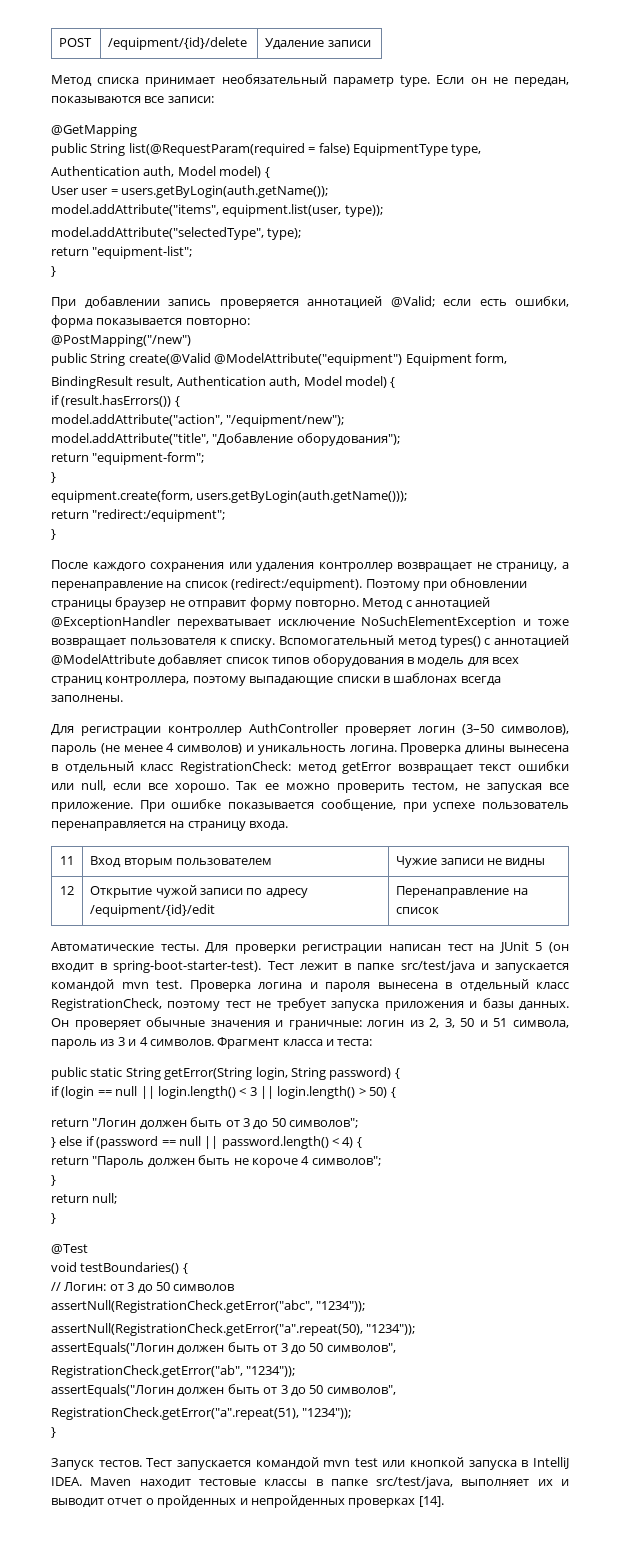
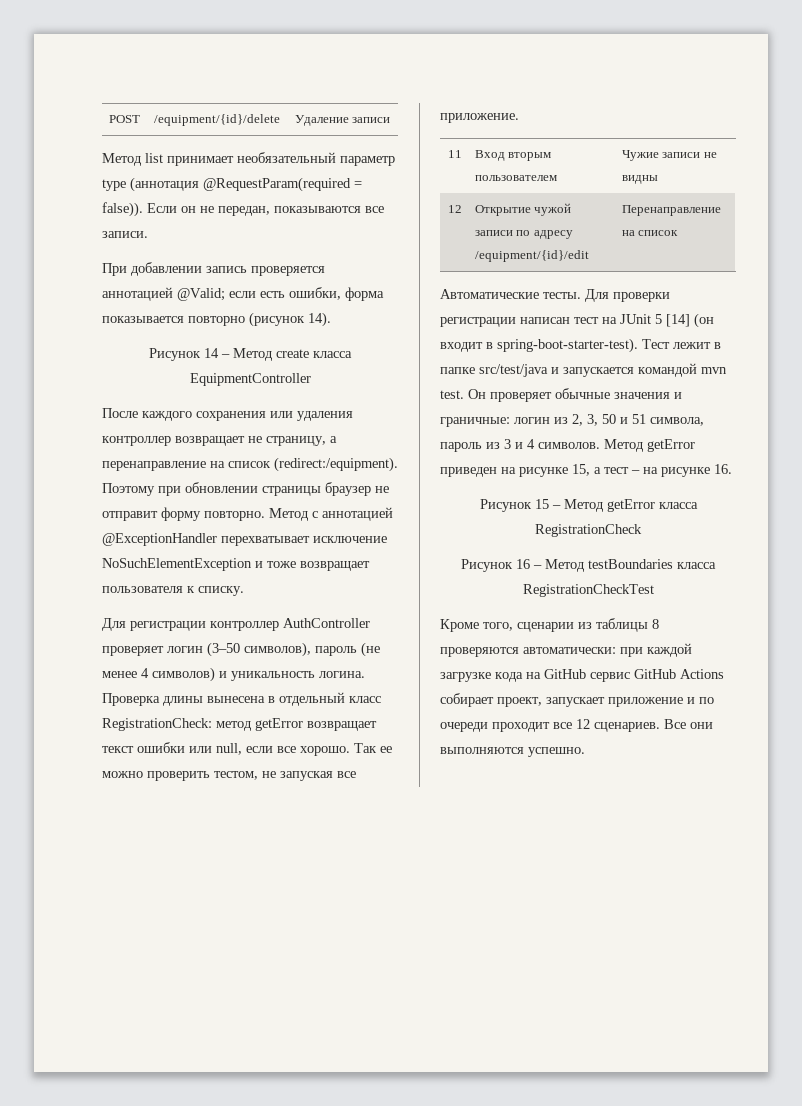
- Метод списка принимает необязательный параметр type.
+ Метод list принимает необязательный параметр type (аннотация @RequestParam(required = false)).
- Если он не передан, показываются все записи:
- @GetMapping
- public String list(@RequestParam(required = false) EquipmentType type,
- Authentication auth, Model model) {
- User user = users.getByLogin(auth.getName());
- model.addAttribute("items", equipment.list(user, type));
- model.addAttribute("selectedType", type);
- return "equipment-list";
- }
+ Если он не передан, показываются все записи.
- При добавлении запись проверяется аннотацией @Valid; если есть ошибки, форма показывается повторно:
- @PostMapping("/new")
- public String create(@Valid @ModelAttribute("equipment") Equipment form,
- BindingResult result, Authentication auth, Model model) {
- if (result.hasErrors()) {
- model.addAttribute("action", "/equipment/new");
- model.addAttribute("title", "Добавление оборудования");
- return "equipment-form";
- }
- equipment.create(form, users.getByLogin(auth.getName()));
- return "redirect:/equipment";
- }
+ При добавлении запись проверяется аннотацией @Valid; если есть ошибки, форма показывается повторно (рисунок 14).
+ Рисунок 14 – Метод create класса EquipmentController
- Вспомогательный метод types() с аннотацией @ModelAttribute добавляет список типов оборудования в модель для всех страниц контроллера, поэтому выпадающие списки в шаблонах всегда заполнены.
- При ошибке показывается сообщение, при успехе пользователь перенаправляется на страницу входа.
- Для проверки регистрации написан тест на JUnit 5 (он входит в spring-boot-starter-test).
+ Для проверки регистрации написан тест на JUnit 5 [14] (он входит в spring-boot-starter-test).
- Проверка логина и пароля вынесена в отдельный класс RegistrationCheck, поэтому тест не требует запуска приложения и базы данных.
- Фрагмент класса и теста:
- public static String getError(String login, String password) {
- if (login == null || login.length() < 3 || login.length() > 50) {
- return "Логин должен быть от 3 до 50 символов";
- } else if (password == null || password.length() < 4) {
- return "Пароль должен быть не короче 4 символов";
- }
- return null;
- }
- @Test
- void testBoundaries() {
- // Логин: от 3 до 50 символов
- assertNull(RegistrationCheck.getError("abc", "1234"));
- assertNull(RegistrationCheck.getError("a".repeat(50), "1234"));
- assertEquals("Логин должен быть от 3 до 50 символов",
- RegistrationCheck.getError("ab", "1234"));
- assertEquals("Логин должен быть от 3 до 50 символов",
- RegistrationCheck.getError("a".repeat(51), "1234"));
- }
- Запуск тестов. Тест запускается командой mvn test или кнопкой запуска в IntelliJ IDEA. Maven находит тестовые классы в папке src/test/java, выполняет их и выводит отчет о пройденных и непройденных проверках [14].
+ Метод getError приведен на рисунке 15, а тест – на рисунке 16.
+ Рисунок 15 – Метод getError класса RegistrationCheck
+ Рисунок 16 – Метод testBoundaries класса RegistrationCheckTest
+ Кроме того, сценарии из таблицы 8 проверяются автоматически: при каждой загрузке кода на GitHub сервис GitHub Actions собирает проект, запускает приложение и по очереди проходит все 12 сценариев. Все они выполняются успешно.

